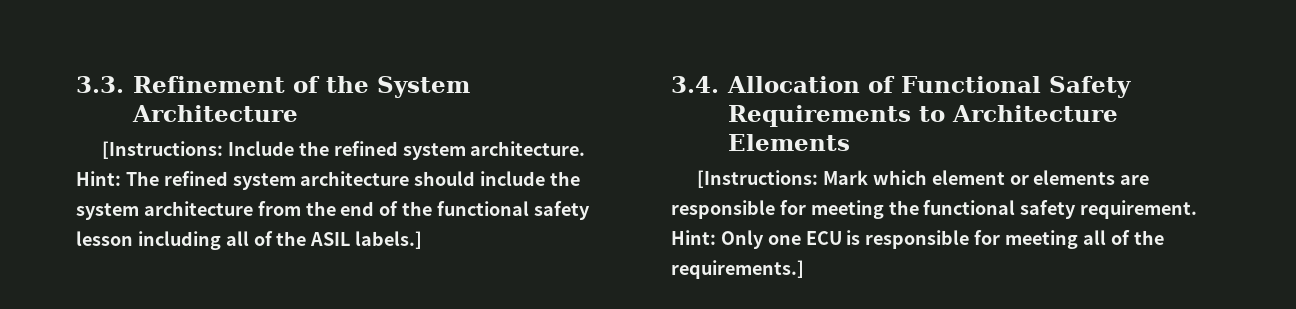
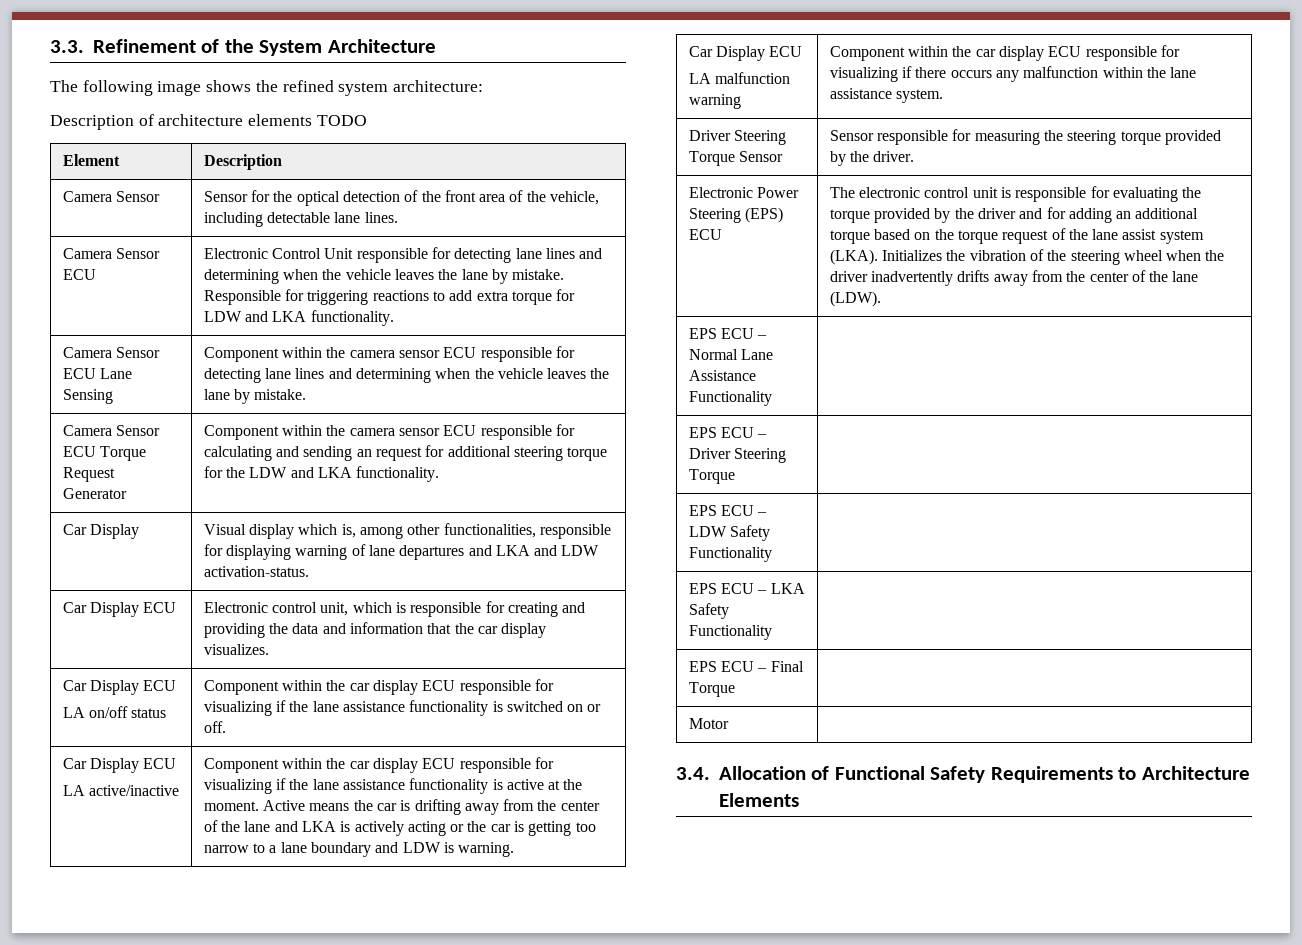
- [Instructions: Include the refined system architecture. Hint: The refined system architecture should include the system architecture from the end of the functional safety lesson including all of the ASIL labels.]
+ The following image shows the refined system architecture:
+ Description of architecture elements TODO
+ Element | Description
+ Camera Sensor | Sensor for the optical detection of the front area of the vehicle, including detectable lane lines.
+ Camera Sensor ECU | Electronic Control Unit responsible for detecting lane lines and determining when the vehicle leaves the lane by mistake. Responsible for triggering reactions to add extra torque for LDW and LKA functionality.
+ Camera Sensor ECU Lane Sensing | Component within the camera sensor ECU responsible for detecting lane lines and determining when the vehicle leaves the lane by mistake.
+ Camera Sensor ECU Torque Request Generator | Component within the camera sensor ECU responsible for calculating and sending an request for additional steering torque for the LDW and LKA functionality.
+ Car Display | Visual display which is, among other functionalities, responsible for displaying warning of lane departures and LKA and LDW activation-status.
+ Car Display ECU | Electronic control unit, which is responsible for creating and providing the data and information that the car display visualizes.
+ Car Display ECU
+ LA on/off status | Component within the car display ECU responsible for visualizing if the lane assistance functionality is switched on or off.
+ Car Display ECU
+ LA active/inactive | Component within the car display ECU responsible for visualizing if the lane assistance functionality is active at the moment. Active means the car is drifting away from the center of the lane and LKA is actively acting or the car is getting too narrow to a lane boundary and LDW is warning.
+ Car Display ECU
+ LA malfunction warning | Component within the car display ECU responsible for visualizing if there occurs any malfunction within the lane assistance system.
+ Driver Steering Torque Sensor | Sensor responsible for measuring the steering torque provided by the driver.
+ Electronic Power Steering (EPS) ECU | The electronic control unit is responsible for evaluating the torque provided by the driver and for adding an additional torque based on the torque request of the lane assist system (LKA). Initializes the vibration of the steering wheel when the driver inadvertently drifts away from the center of the lane (LDW).
+ EPS ECU – Normal Lane Assistance Functionality |
+ EPS ECU – Driver Steering Torque |
+ EPS ECU – LDW Safety Functionality |
+ EPS ECU – LKA Safety Functionality |
+ EPS ECU – Final Torque |
+ Motor |
- [Instructions: Mark which element or elements are responsible for meeting the functional safety requirement. Hint: Only one ECU is responsible for meeting all of the requirements.]

